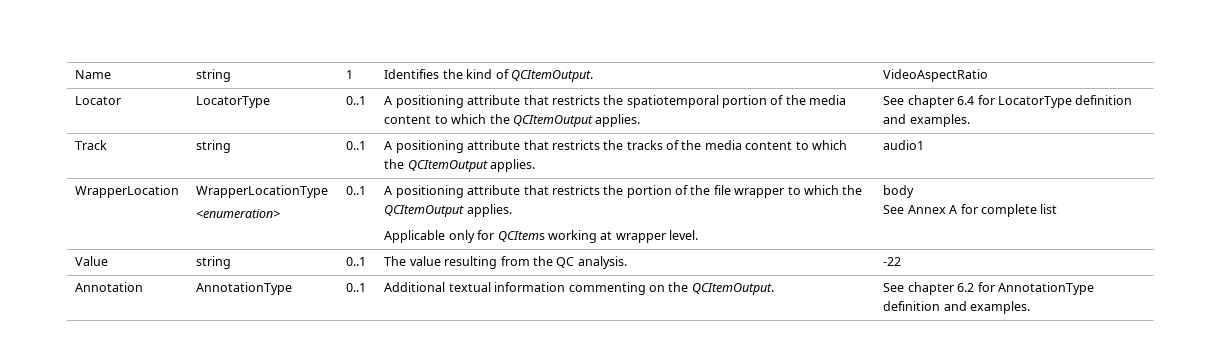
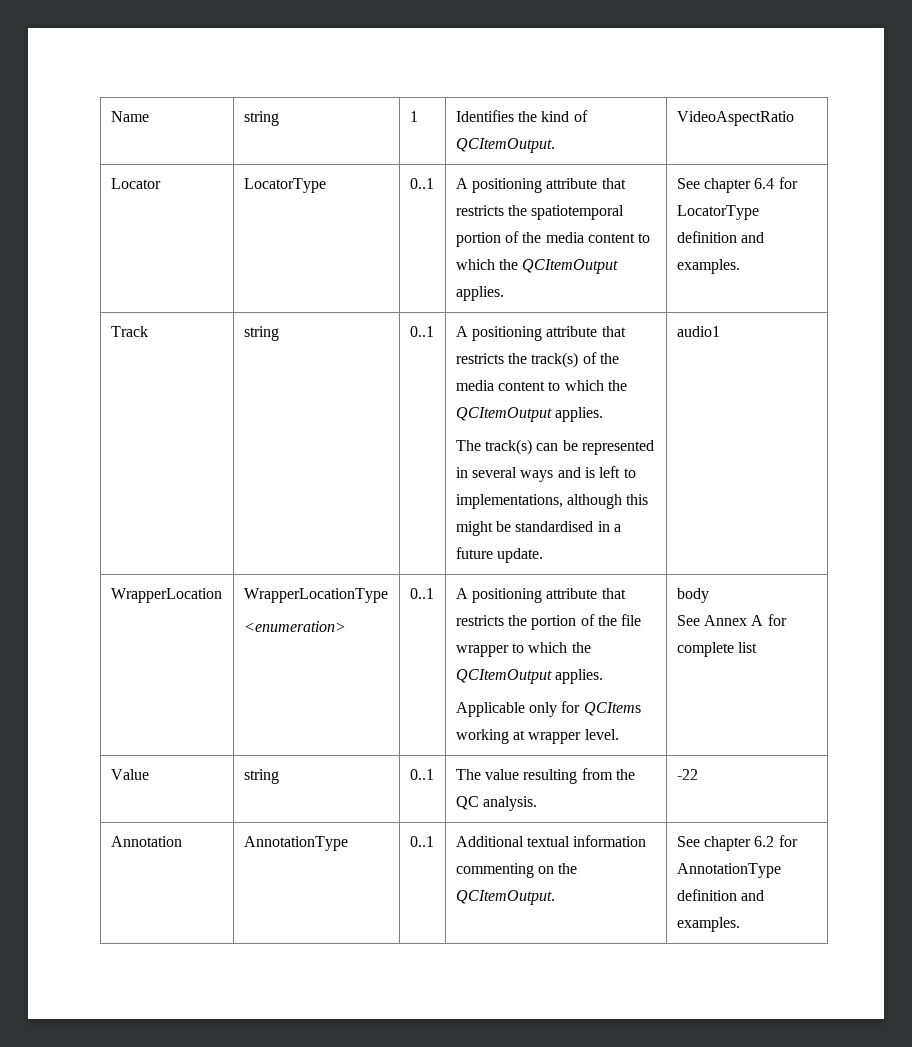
- A positioning attribute that restricts the tracks of the media content to which the QCItemOutput applies.
+ A positioning attribute that restricts the track(s) of the media content to which the QCItemOutput applies.
+ The track(s) can be represented in several ways and is left to implementations, although this might be standardised in a future update.

